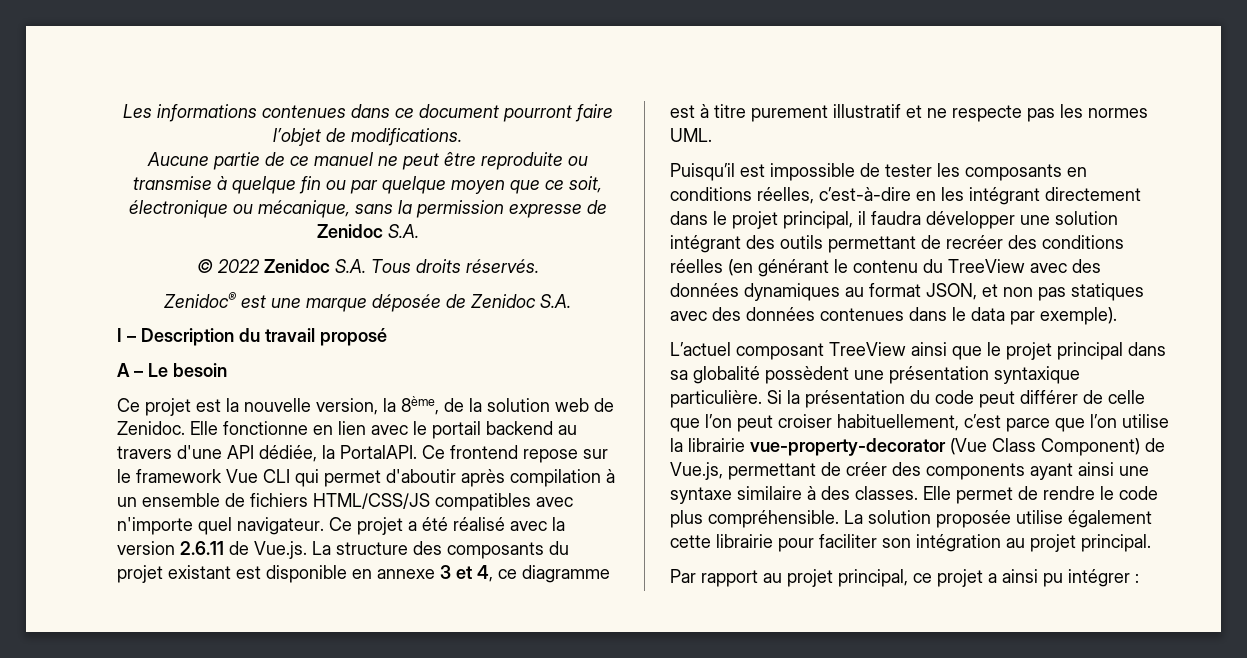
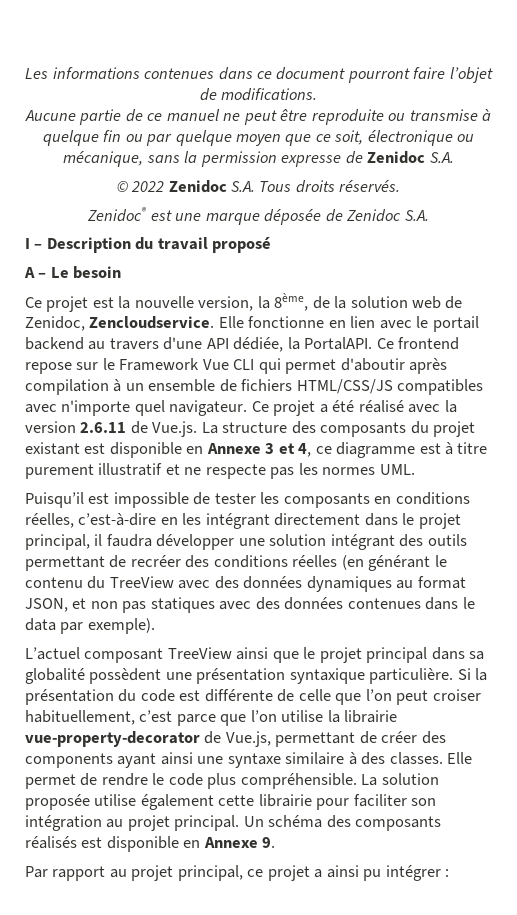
- Ce projet est la nouvelle version, la 8ème, de la solution web de Zenidoc.
+ Ce projet est la nouvelle version, la 8ème, de la solution web de Zenidoc, Zencloudservice.
- Ce frontend repose sur le framework Vue CLI qui permet d'aboutir après compilation à un ensemble de fichiers HTML/CSS/JS compatibles avec n'importe quel navigateur.
+ Ce frontend repose sur le Framework Vue CLI qui permet d'aboutir après compilation à un ensemble de fichiers HTML/CSS/JS compatibles avec n'importe quel navigateur.
- Ce projet a été réalisé avec la version 2.6.11 de Vue.js. La structure des composants du projet existant est disponible en annexe 3 et 4, ce diagramme est à titre purement illustratif et ne respecte pas les normes UML.
+ Ce projet a été réalisé avec la version 2.6.11 de Vue.js. La structure des composants du projet existant est disponible en Annexe 3 et 4, ce diagramme est à titre purement illustratif et ne respecte pas les normes UML.
- Si la présentation du code peut différer de celle que l’on peut croiser habituellement, c’est parce que l’on utilise la librairie vue-property-decorator (Vue Class Component) de Vue.js, permettant de créer des components ayant ainsi une syntaxe similaire à des classes.
+ Si la présentation du code est différente de celle que l’on peut croiser habituellement, c’est parce que l’on utilise la librairie vue-property-decorator de Vue.js, permettant de créer des components ayant ainsi une syntaxe similaire à des classes.
+ Un schéma des composants réalisés est disponible en Annexe 9.

